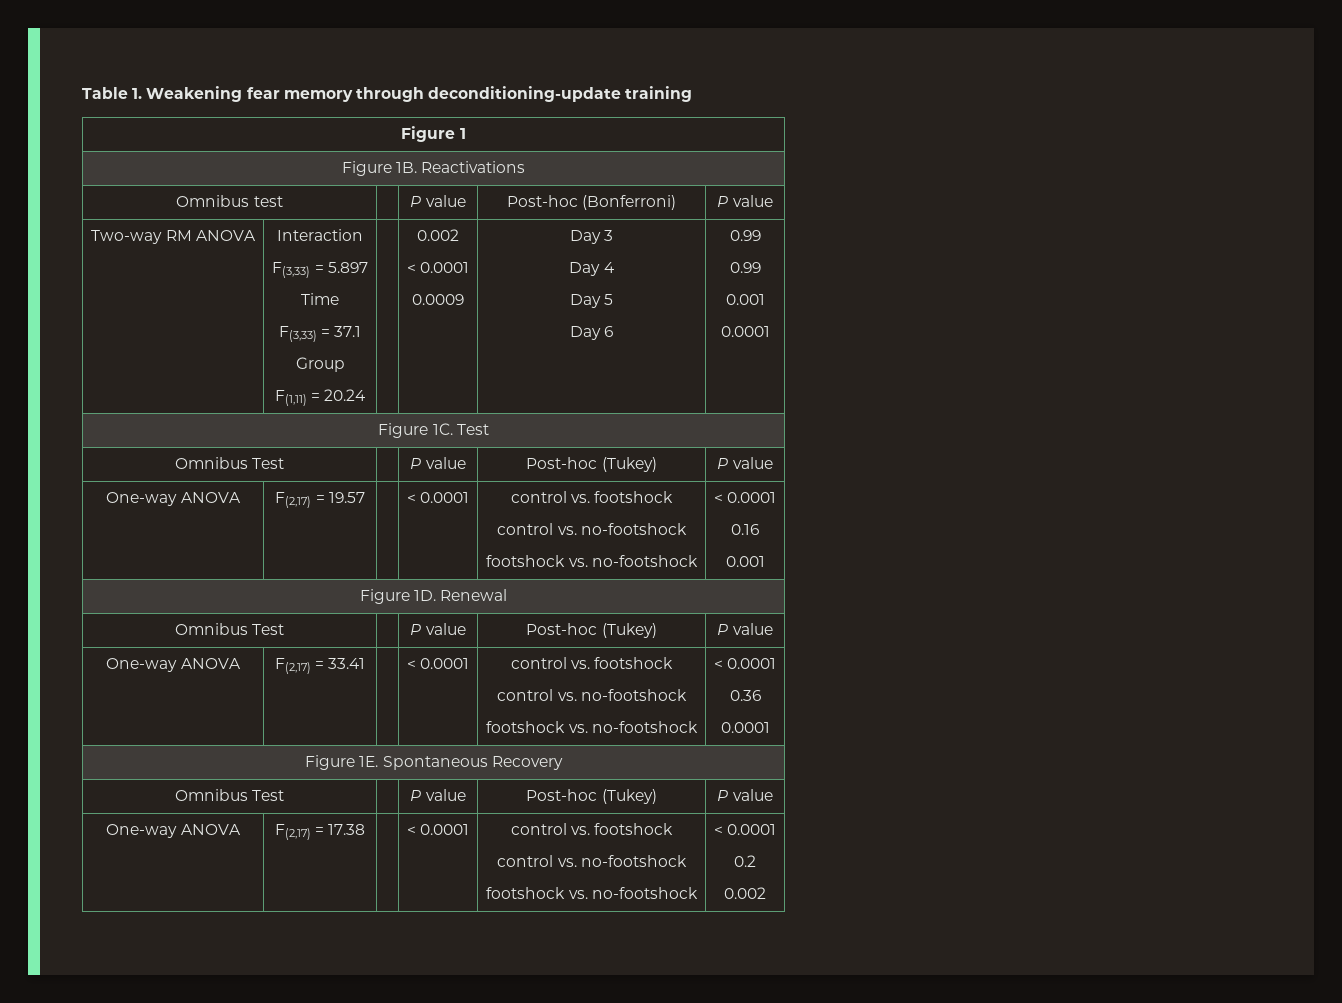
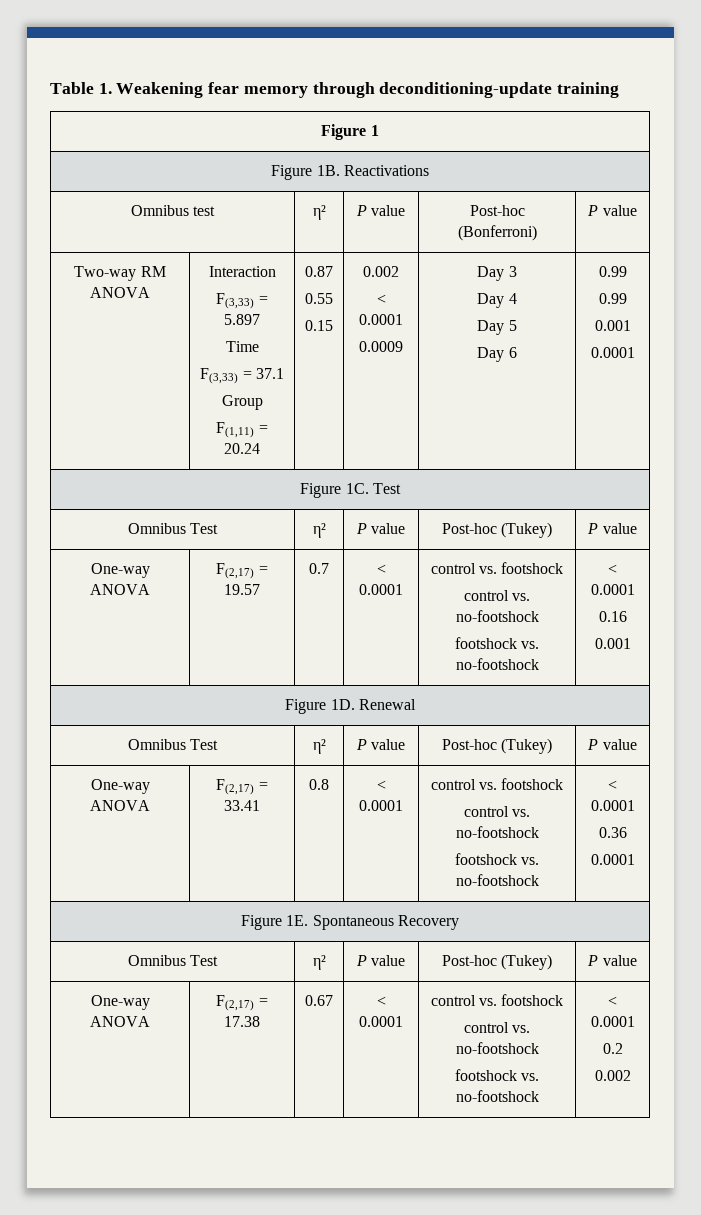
- Omnibus test | | P value | Post-hoc (Bonferroni) | P value
+ Omnibus test | η² | P value | Post-hoc (Bonferroni) | P value
  Two-way RM ANOVA | Interaction
  F(3,33) = 5.897
  Time
  F(3,33) = 37.1
  Group
- F(1,11) = 20.24 | | 0.002
+ F(1,11) = 20.24 | 0.87
+ 0.55
+ 0.15 | 0.002
  Figure 1C. Test
- Omnibus Test | | P value | Post-hoc (Tukey) | P value
+ Omnibus Test | η² | P value | Post-hoc (Tukey) | P value
- One-way ANOVA | F(2,17) = 19.57 | | < 0.0001 | control vs. footshock
+ One-way ANOVA | F(2,17) = 19.57 | 0.7 | < 0.0001 | control vs. footshock
  Figure 1D. Renewal
- Omnibus Test | | P value | Post-hoc (Tukey) | P value
+ Omnibus Test | η² | P value | Post-hoc (Tukey) | P value
- One-way ANOVA | F(2,17) = 33.41 | | < 0.0001 | control vs. footshock
+ One-way ANOVA | F(2,17) = 33.41 | 0.8 | < 0.0001 | control vs. footshock
  Figure 1E. Spontaneous Recovery
- Omnibus Test | | P value | Post-hoc (Tukey) | P value
+ Omnibus Test | η² | P value | Post-hoc (Tukey) | P value
- One-way ANOVA | F(2,17) = 17.38 | | < 0.0001 | control vs. footshock
+ One-way ANOVA | F(2,17) = 17.38 | 0.67 | < 0.0001 | control vs. footshock

